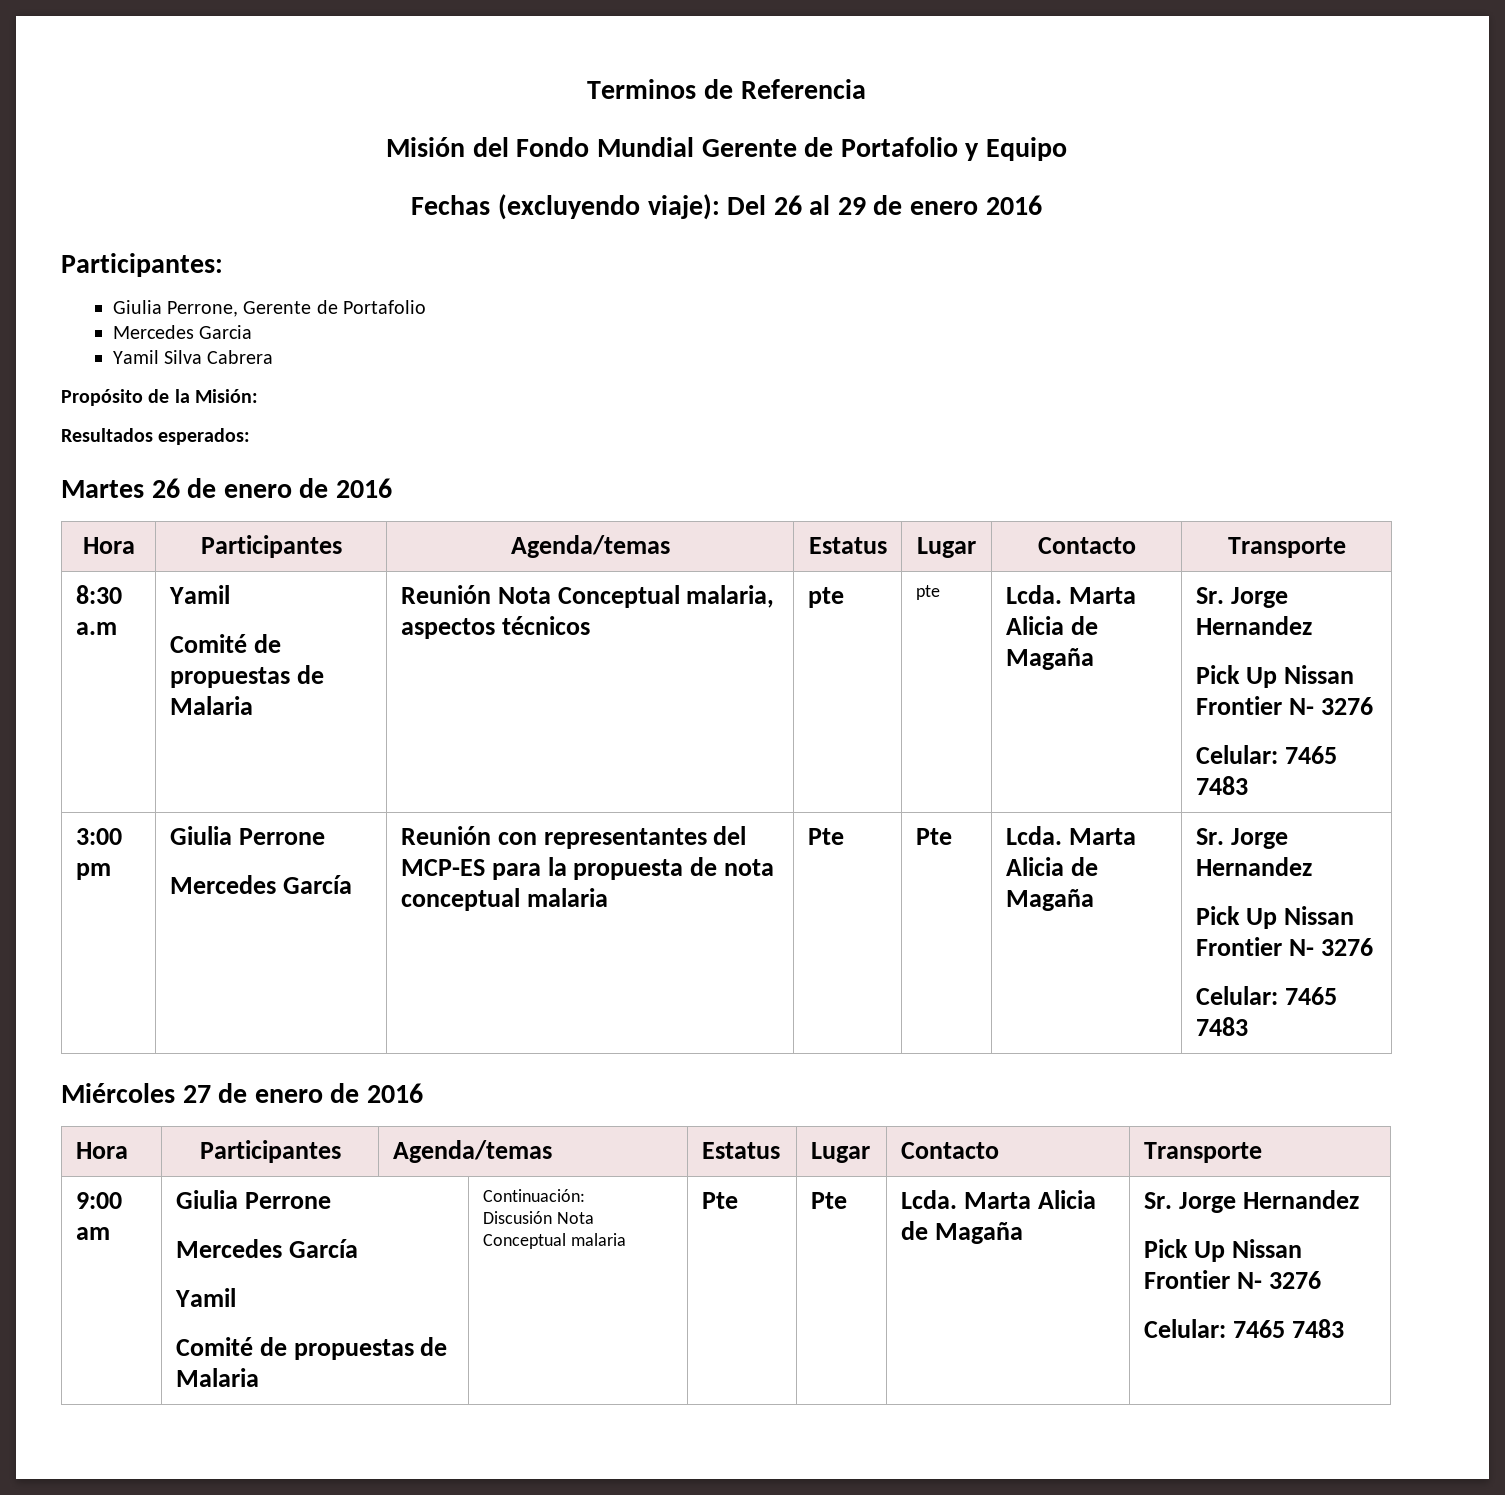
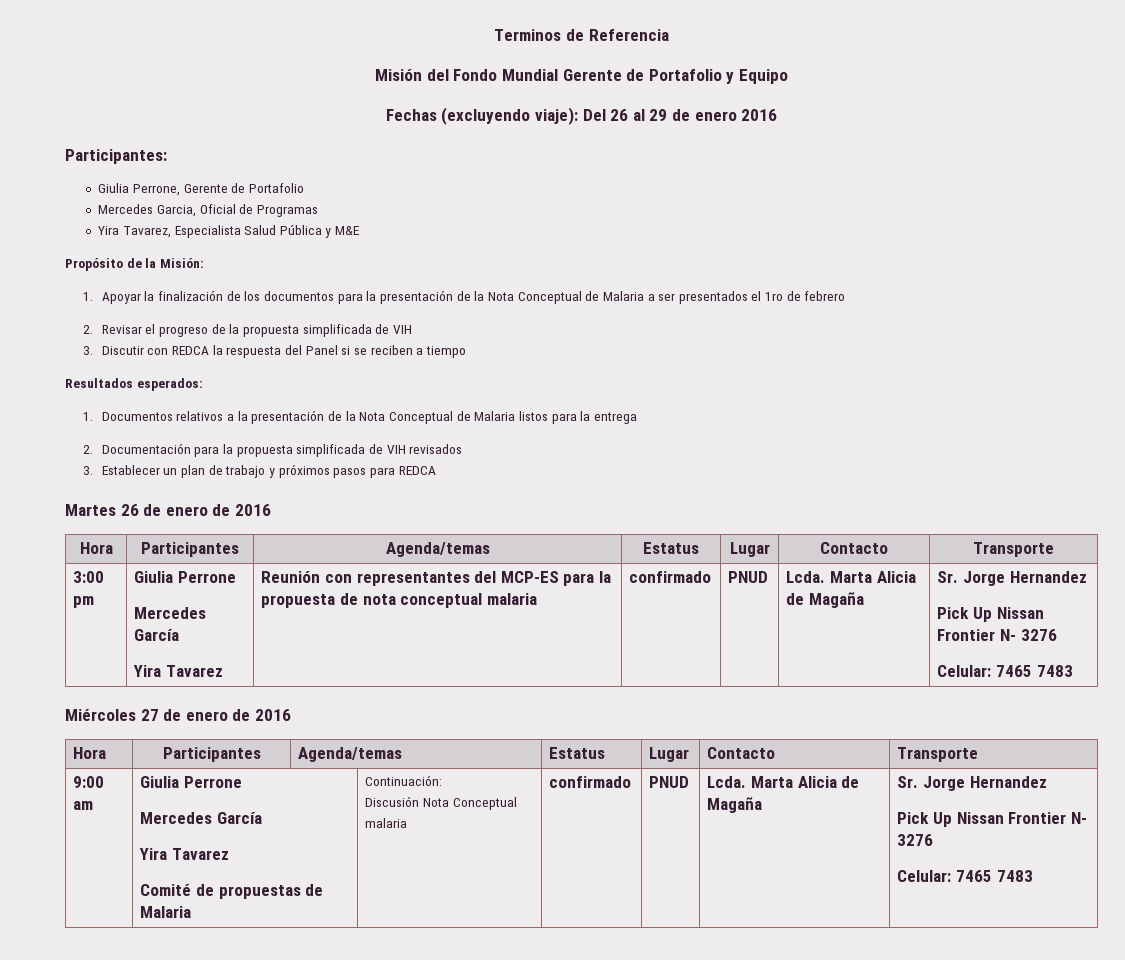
- Mercedes Garcia
- Yamil Silva Cabrera
+ Mercedes Garcia, Oficial de Programas
+ Yira Tavarez, Especialista Salud Pública y M&E
  Propósito de la Misión:
+ 1. Apoyar la finalización de los documentos para la presentación de la Nota Conceptual de Malaria a ser presentados el 1ro de febrero
+ 2. Revisar el progreso de la propuesta simplificada de VIH
+ 3. Discutir con REDCA la respuesta del Panel si se reciben a tiempo
  Resultados esperados:
+ 1. Documentos relativos a la presentación de la Nota Conceptual de Malaria listos para la entrega
+ 2. Documentación para la propuesta simplificada de VIH revisados
+ 3. Establecer un plan de trabajo y próximos pasos para REDCA
- 8:30 a.m | Yamil
- Comité de propuestas de Malaria | Reunión Nota Conceptual malaria, aspectos técnicos | pte | pte | Lcda. Marta Alicia de Magaña | Sr. Jorge Hernandez
- Pick Up Nissan Frontier N- 3276
- Celular: 7465 7483
  3:00 pm | Giulia Perrone
- Mercedes García | Reunión con representantes del MCP-ES para la propuesta de nota conceptual malaria | Pte | Pte | Lcda. Marta Alicia de Magaña | Sr. Jorge Hernandez
+ Mercedes García
+ Yira Tavarez | Reunión con representantes del MCP-ES para la propuesta de nota conceptual malaria | confirmado | PNUD | Lcda. Marta Alicia de Magaña | Sr. Jorge Hernandez
  9:00 am | Giulia Perrone
  Mercedes García
- Yamil
+ Yira Tavarez
  Comité de propuestas de Malaria | Continuación:
- Discusión Nota Conceptual malaria | Pte | Pte | Lcda. Marta Alicia de Magaña | Sr. Jorge Hernandez
+ Discusión Nota Conceptual malaria | confirmado | PNUD | Lcda. Marta Alicia de Magaña | Sr. Jorge Hernandez

